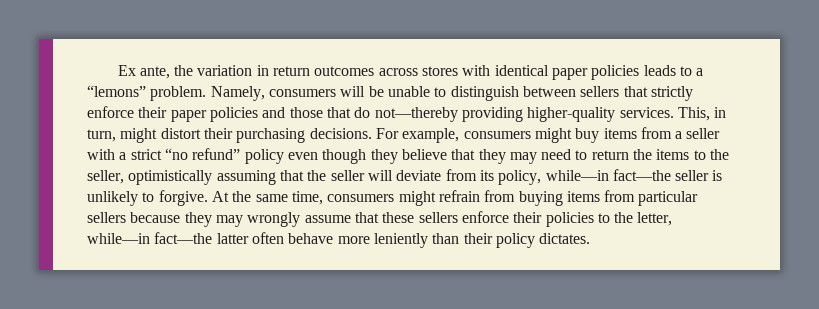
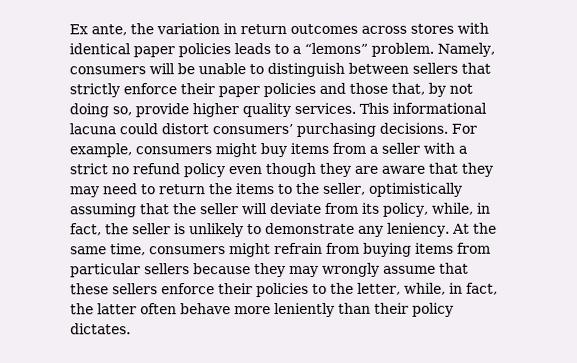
- Namely, consumers will be unable to distinguish between sellers that strictly enforce their paper policies and those that do not—thereby providing higher-quality services. This, in turn, might distort their purchasing decisions.
+ Namely, consumers will be unable to distinguish between sellers that strictly enforce their paper policies and those that, by not doing so, provide higher quality services. This informational lacuna could distort consumers’ purchasing decisions.
- For example, consumers might buy items from a seller with a strict “no refund” policy even though they believe that they may need to return the items to the seller, optimistically assuming that the seller will deviate from its policy, while—in fact—the seller is unlikely to forgive.
+ For example, consumers might buy items from a seller with a strict no refund policy even though they are aware that they may need to return the items to the seller, optimistically assuming that the seller will deviate from its policy, while, in fact, the seller is unlikely to demonstrate any leniency.
- At the same time, consumers might refrain from buying items from particular sellers because they may wrongly assume that these sellers enforce their policies to the letter, while—in fact—the latter often behave more leniently than their policy dictates.
+ At the same time, consumers might refrain from buying items from particular sellers because they may wrongly assume that these sellers enforce their policies to the letter, while, in fact, the latter often behave more leniently than their policy dictates.

